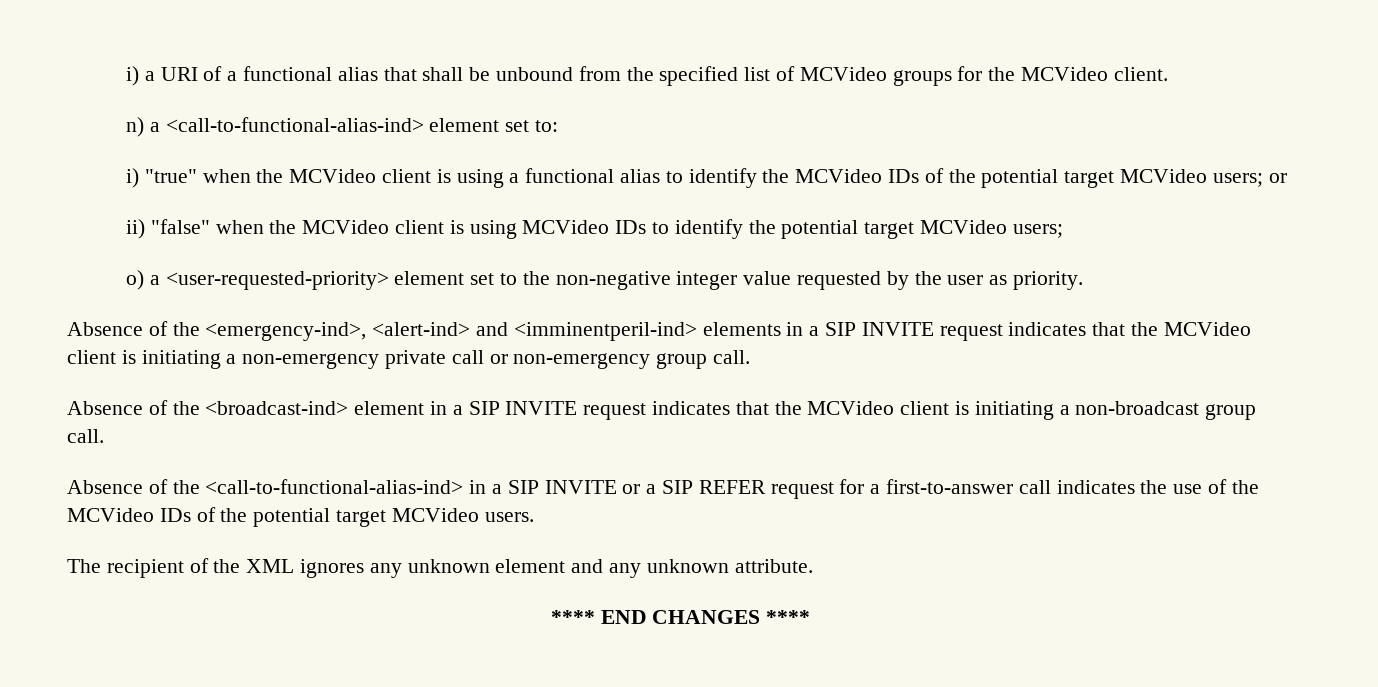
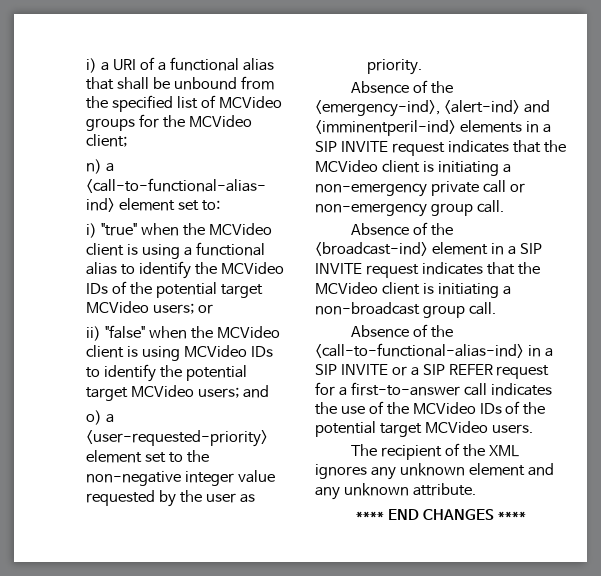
- i) a URI of a functional alias that shall be unbound from the specified list of MCVideo groups for the MCVideo client.
+ i) a URI of a functional alias that shall be unbound from the specified list of MCVideo groups for the MCVideo client;
- ii) "false" when the MCVideo client is using MCVideo IDs to identify the potential target MCVideo users;
+ ii) "false" when the MCVideo client is using MCVideo IDs to identify the potential target MCVideo users; and

